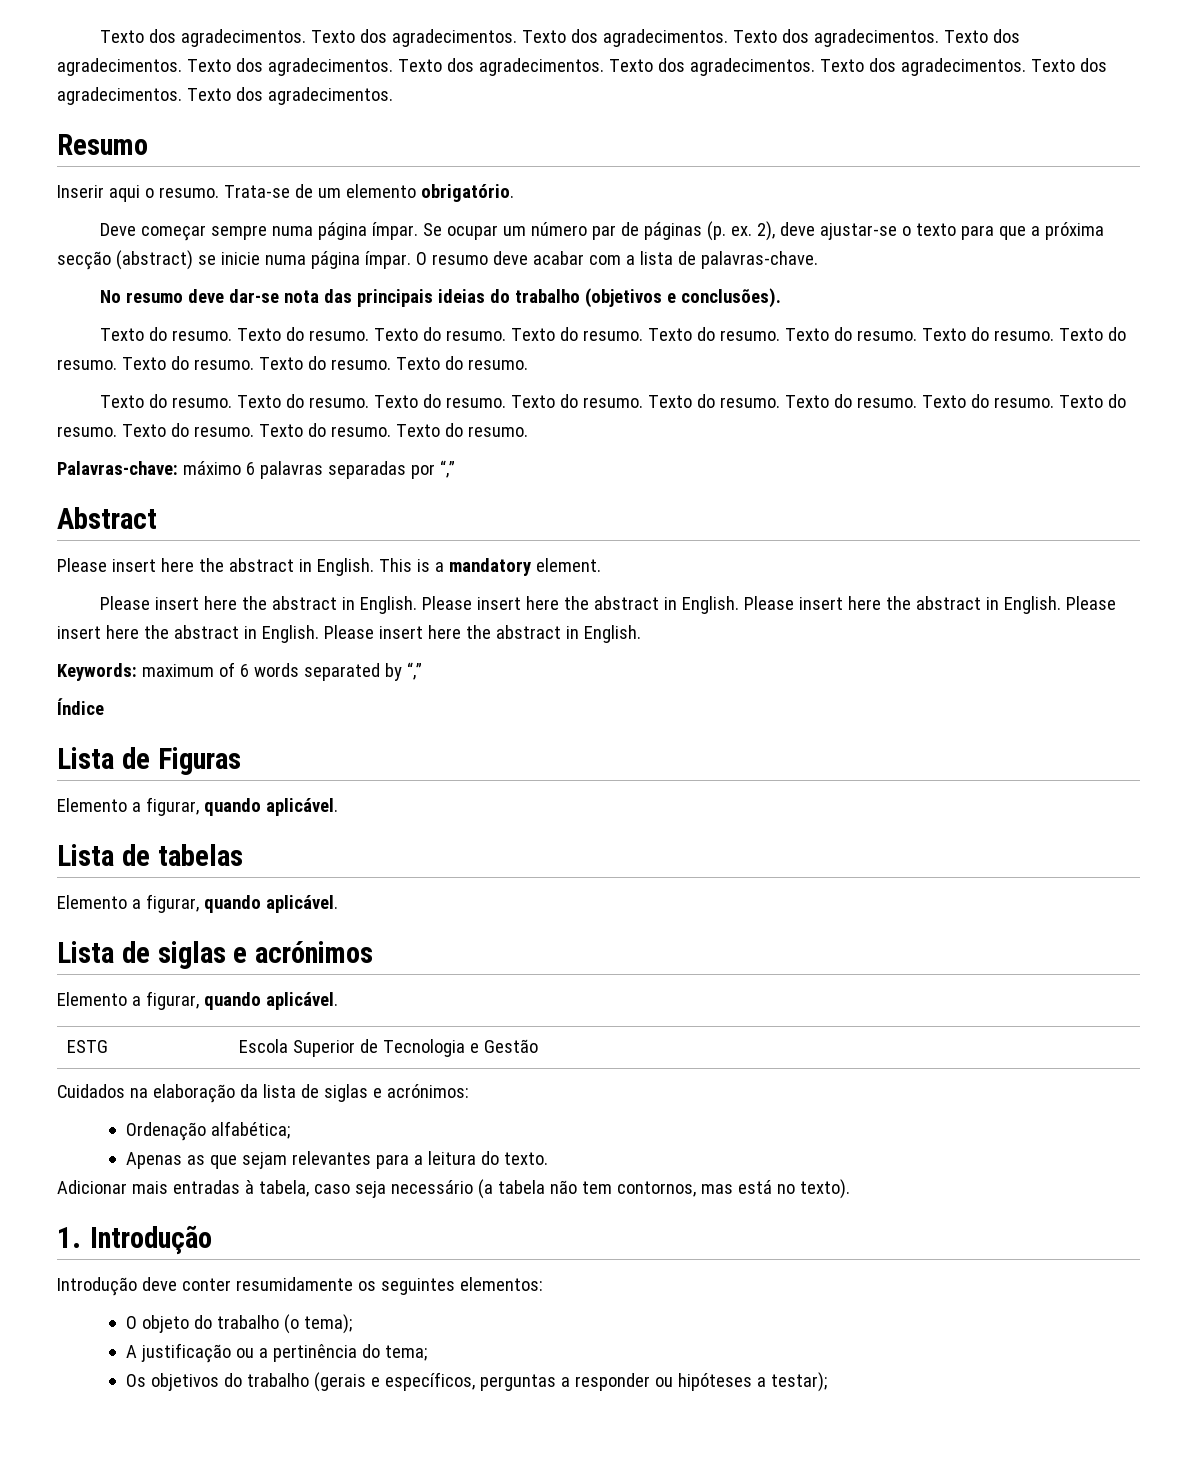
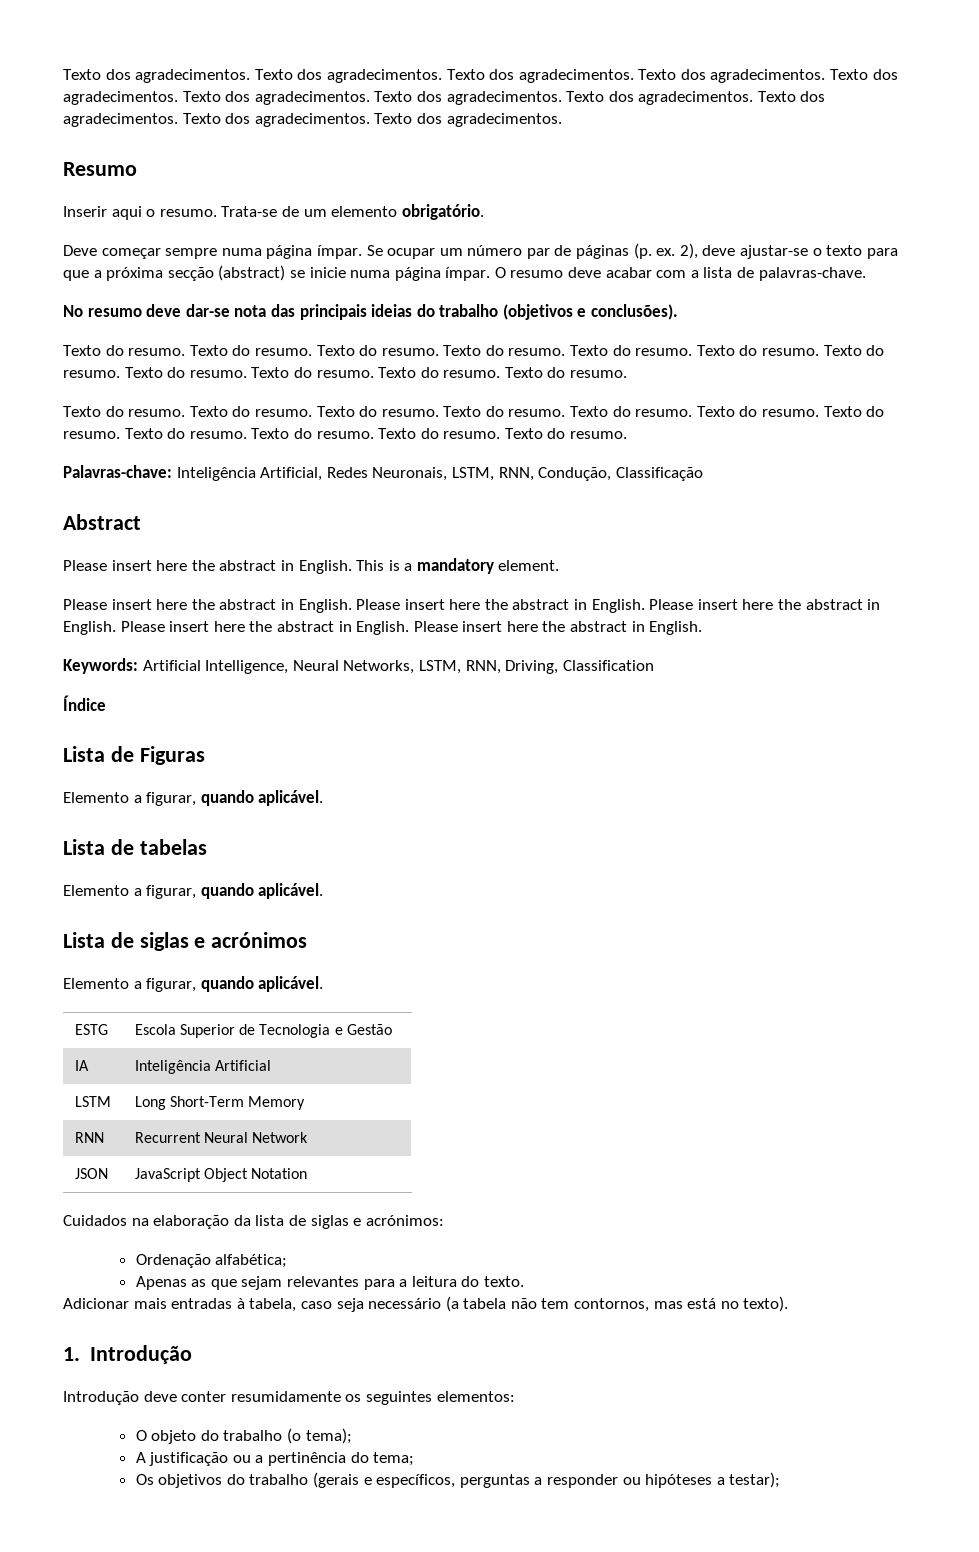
- Palavras-chave: máximo 6 palavras separadas por “,”
+ Palavras-chave: Inteligência Artificial, Redes Neuronais, LSTM, RNN, Condução, Classificação
- Keywords: maximum of 6 words separated by “,”
+ Keywords: Artificial Intelligence, Neural Networks, LSTM, RNN, Driving, Classification
+ IA | Inteligência Artificial
+ LSTM | Long Short-Term Memory
+ RNN | Recurrent Neural Network
+ JSON | JavaScript Object Notation

